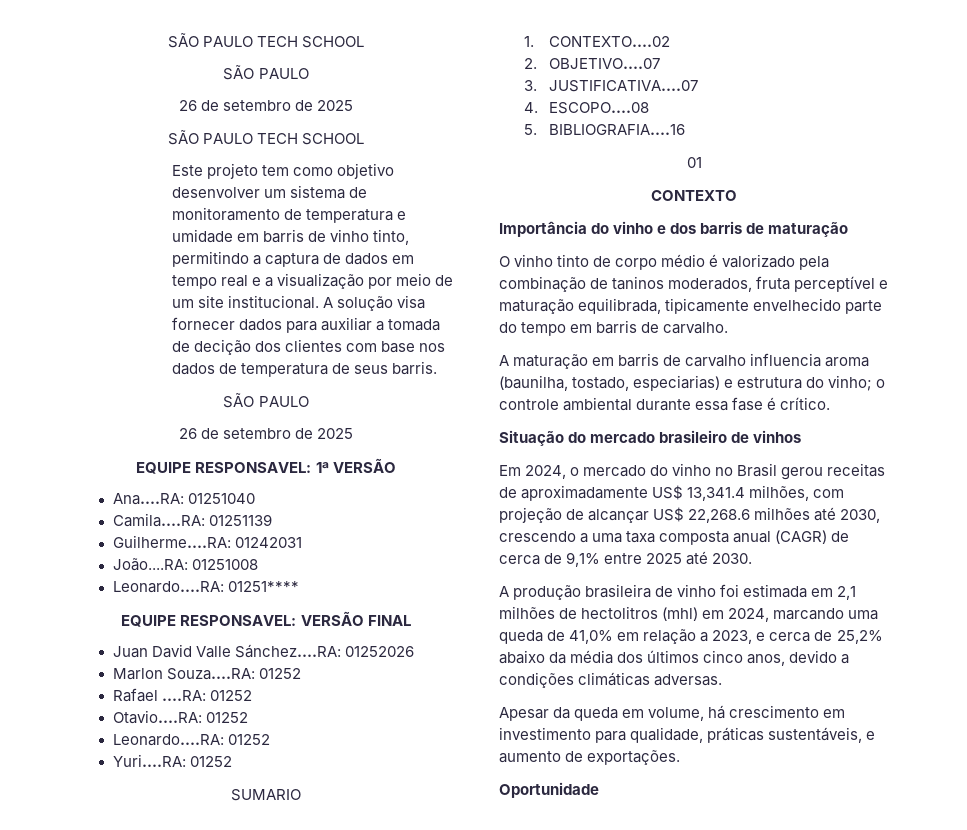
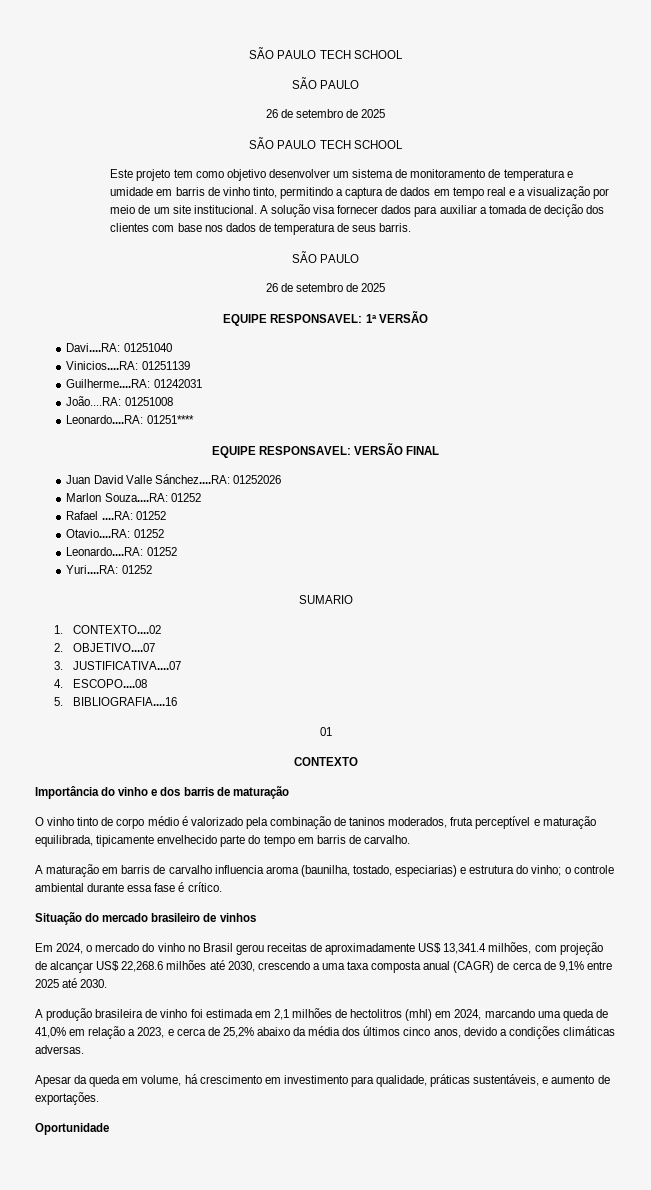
- Ana....RA: 01251040
+ Davi....RA: 01251040
- Camila....RA: 01251139
+ Vinicios....RA: 01251139

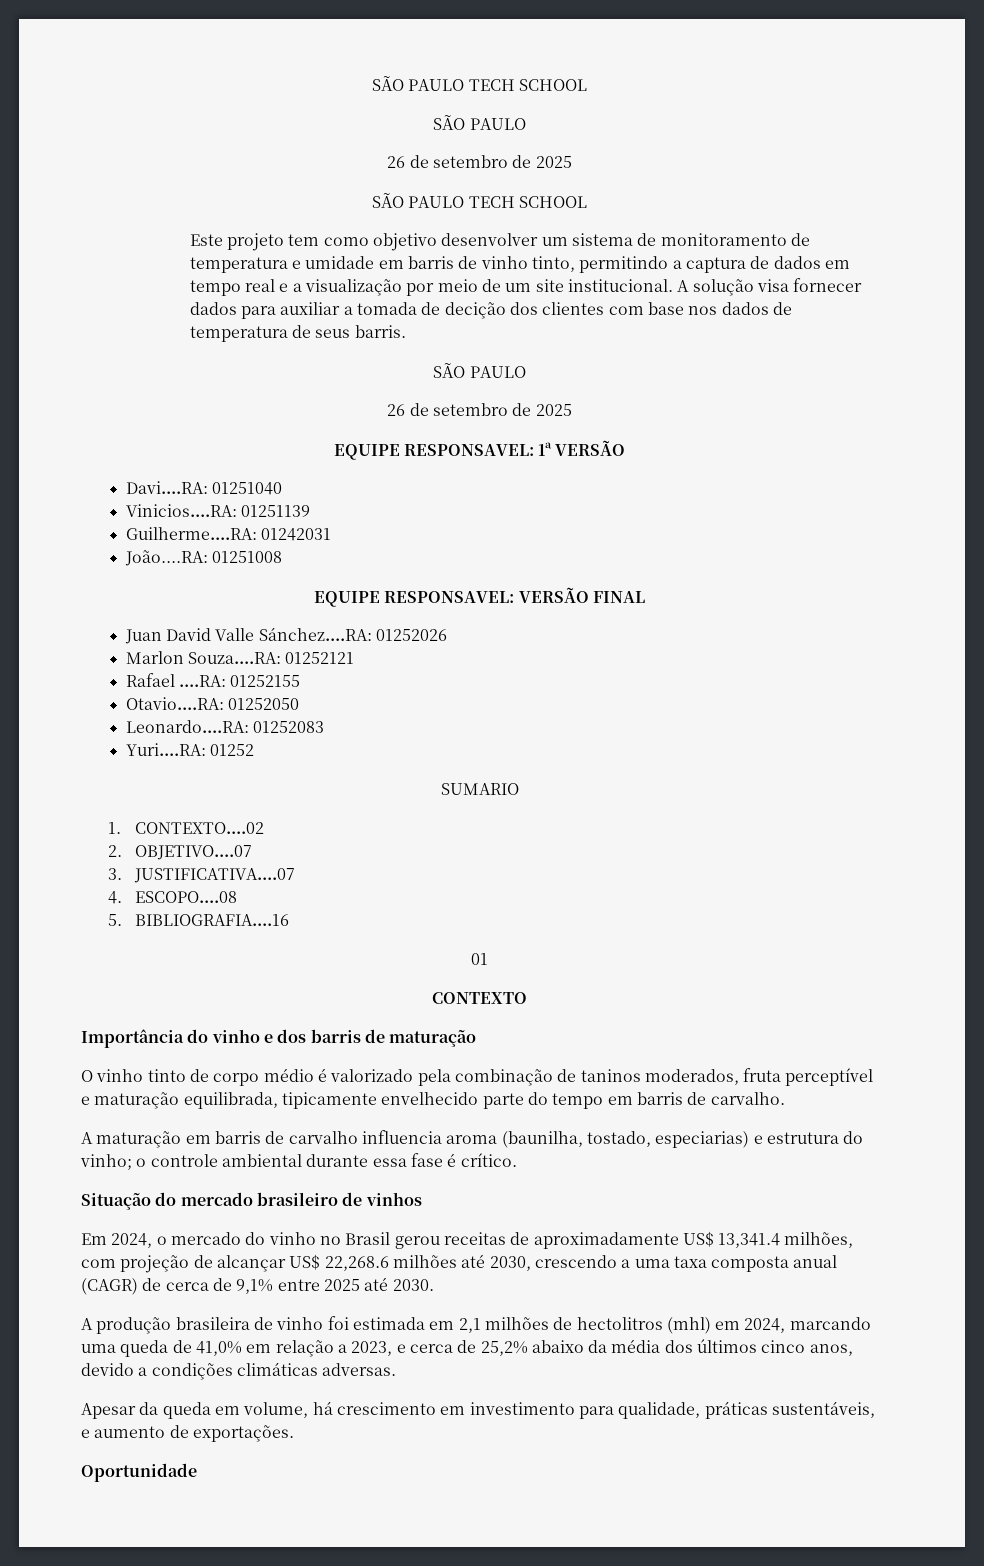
- Leonardo....RA: 01251****
- Marlon Souza....RA: 01252
+ Marlon Souza....RA: 01252121
- Rafael ....RA: 01252
+ Rafael ....RA: 01252155
- Otavio....RA: 01252
- Leonardo....RA: 01252
+ Otavio....RA: 01252050
+ Leonardo....RA: 01252083

